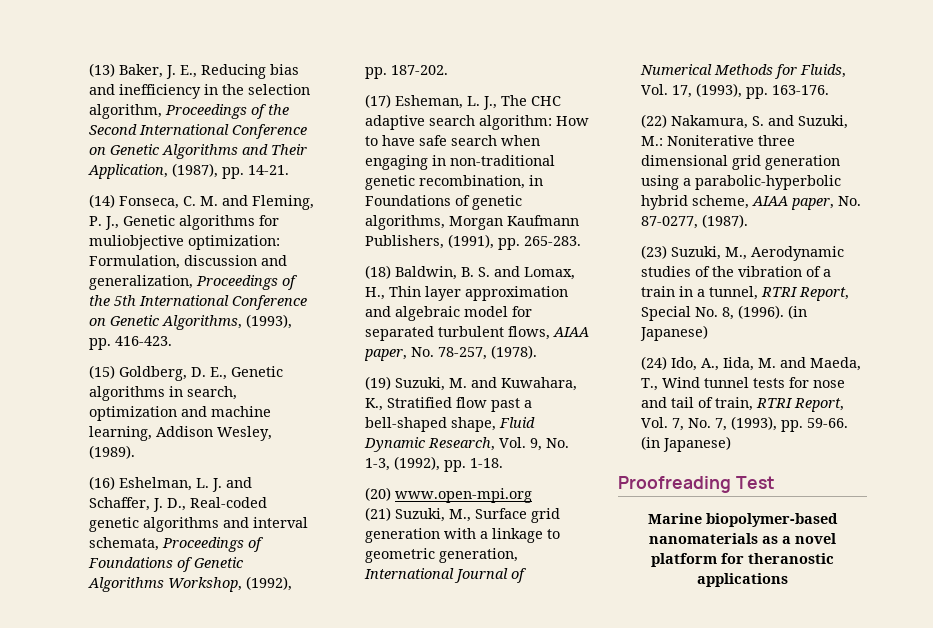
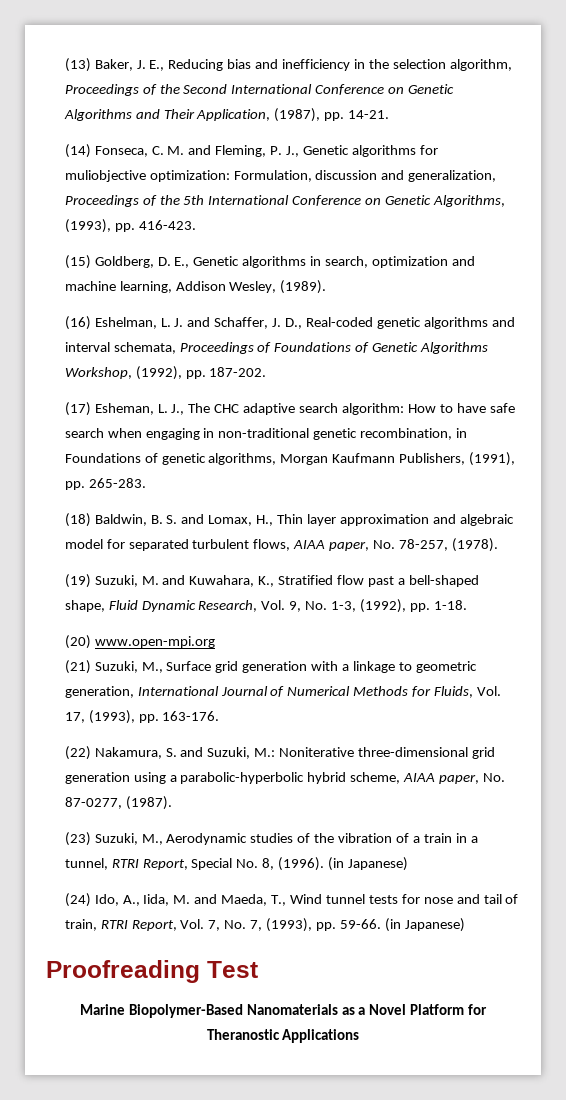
- (22) Nakamura, S. and Suzuki, M.: Noniterative three dimensional grid generation using a parabolic-hyperbolic hybrid scheme, AIAA paper, No. 87-0277, (1987).
+ (22) Nakamura, S. and Suzuki, M.: Noniterative three-dimensional grid generation using a parabolic-hyperbolic hybrid scheme, AIAA paper, No. 87-0277, (1987).
- Marine biopolymer-based nanomaterials as a novel platform for theranostic applications
+ Marine Biopolymer-Based Nanomaterials as a Novel Platform for Theranostic Applications

